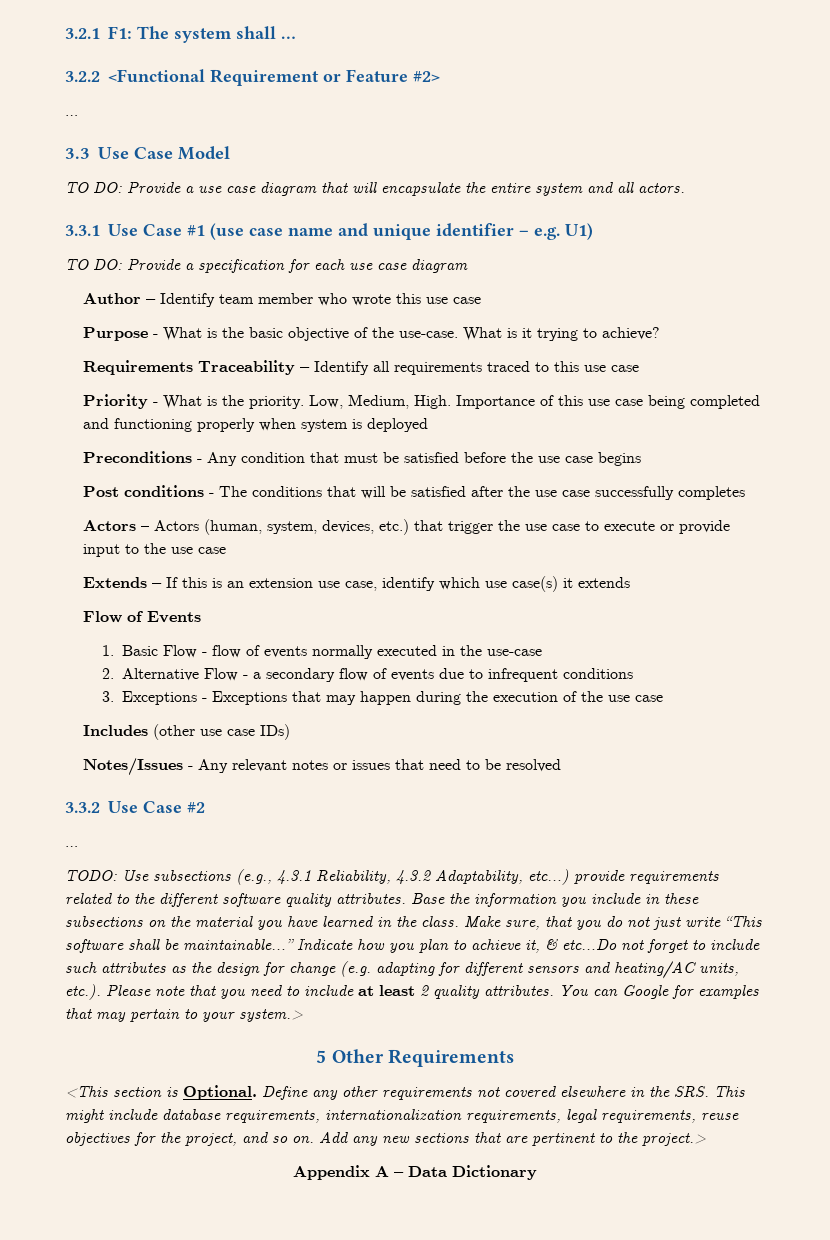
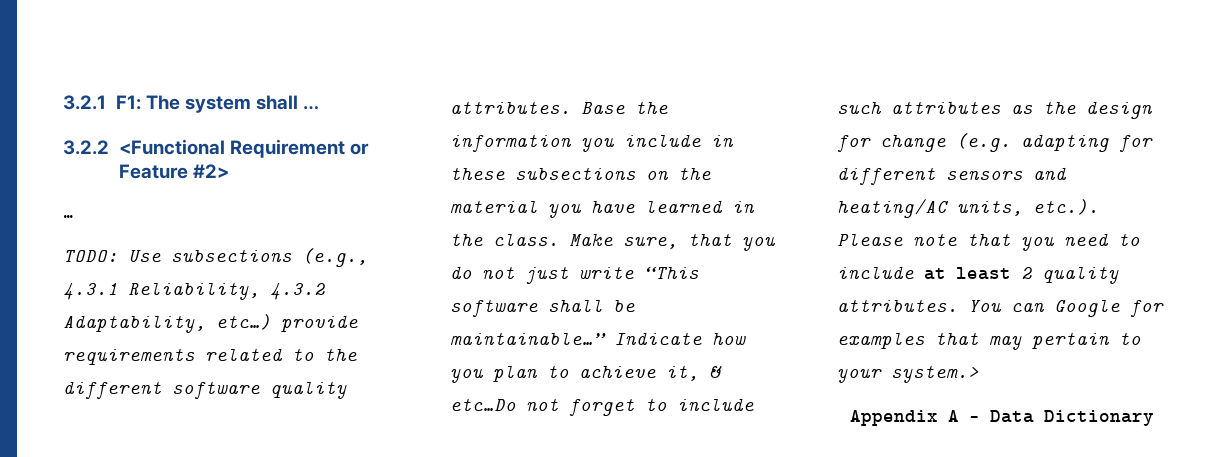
- 3.3 Use Case Model
- TO DO: Provide a use case diagram that will encapsulate the entire system and all actors.
- 3.3.1 Use Case #1 (use case name and unique identifier – e.g. U1)
- TO DO: Provide a specification for each use case diagram
- Author – Identify team member who wrote this use case
- Purpose - What is the basic objective of the use-case. What is it trying to achieve?
- Requirements Traceability – Identify all requirements traced to this use case
- Priority - What is the priority. Low, Medium, High. Importance of this use case being completed and functioning properly when system is deployed
- Preconditions - Any condition that must be satisfied before the use case begins
- Post conditions - The conditions that will be satisfied after the use case successfully completes
- Actors – Actors (human, system, devices, etc.) that trigger the use case to execute or provide input to the use case
- Extends – If this is an extension use case, identify which use case(s) it extends
- Flow of Events
- 1. Basic Flow - flow of events normally executed in the use-case
- 2. Alternative Flow - a secondary flow of events due to infrequent conditions
- 3. Exceptions - Exceptions that may happen during the execution of the use case
- Includes (other use case IDs)
- Notes/Issues - Any relevant notes or issues that need to be resolved
- 3.3.2 Use Case #2
- …
- 5 Other Requirements
- <This section is Optional. Define any other requirements not covered elsewhere in the SRS. This might include database requirements, internationalization requirements, legal requirements, reuse objectives for the project, and so on. Add any new sections that are pertinent to the project.>

